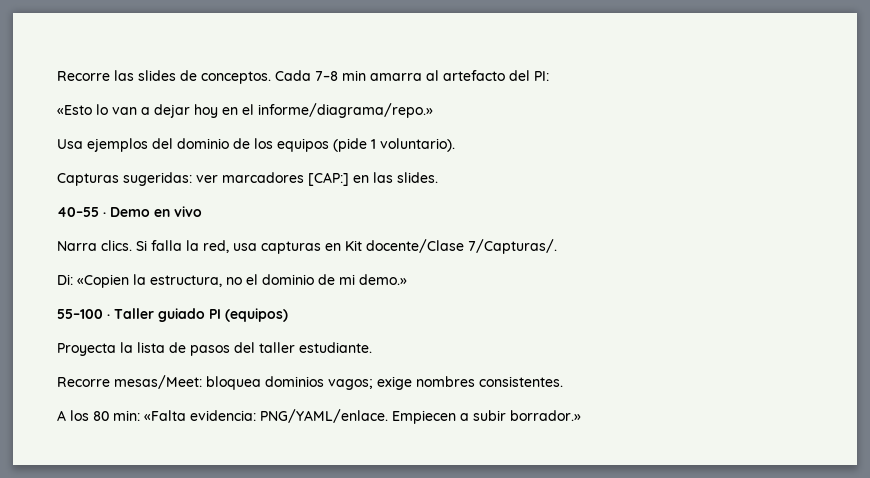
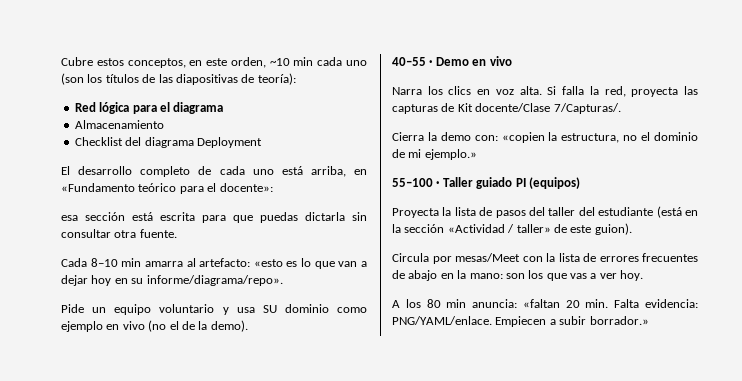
- Recorre las slides de conceptos. Cada 7–8 min amarra al artefacto del PI:
- «Esto lo van a dejar hoy en el informe/diagrama/repo.»
- Usa ejemplos del dominio de los equipos (pide 1 voluntario).
- Capturas sugeridas: ver marcadores [CAP:] en las slides.
+ Cubre estos conceptos, en este orden, ~10 min cada uno (son los títulos de las diapositivas de teoría):
+ Red lógica para el diagrama
+ Almacenamiento
+ Checklist del diagrama Deployment
+ El desarrollo completo de cada uno está arriba, en «Fundamento teórico para el docente»:
+ esa sección está escrita para que puedas dictarla sin consultar otra fuente.
+ Cada 8–10 min amarra al artefacto: «esto es lo que van a dejar hoy en su informe/diagrama/repo».
+ Pide un equipo voluntario y usa SU dominio como ejemplo en vivo (no el de la demo).
- Narra clics. Si falla la red, usa capturas en Kit docente/Clase 7/Capturas/.
- Di: «Copien la estructura, no el dominio de mi demo.»
+ Narra los clics en voz alta. Si falla la red, proyecta las capturas de Kit docente/Clase 7/Capturas/.
+ Cierra la demo con: «copien la estructura, no el dominio de mi ejemplo.»
- Proyecta la lista de pasos del taller estudiante.
- Recorre mesas/Meet: bloquea dominios vagos; exige nombres consistentes.
- A los 80 min: «Falta evidencia: PNG/YAML/enlace.
+ Proyecta la lista de pasos del taller del estudiante (está en la sección «Actividad / taller» de este guion).
+ Circula por mesas/Meet con la lista de errores frecuentes de abajo en la mano: son los que vas a ver hoy.
+ A los 80 min anuncia: «faltan 20 min. Falta evidencia: PNG/YAML/enlace.

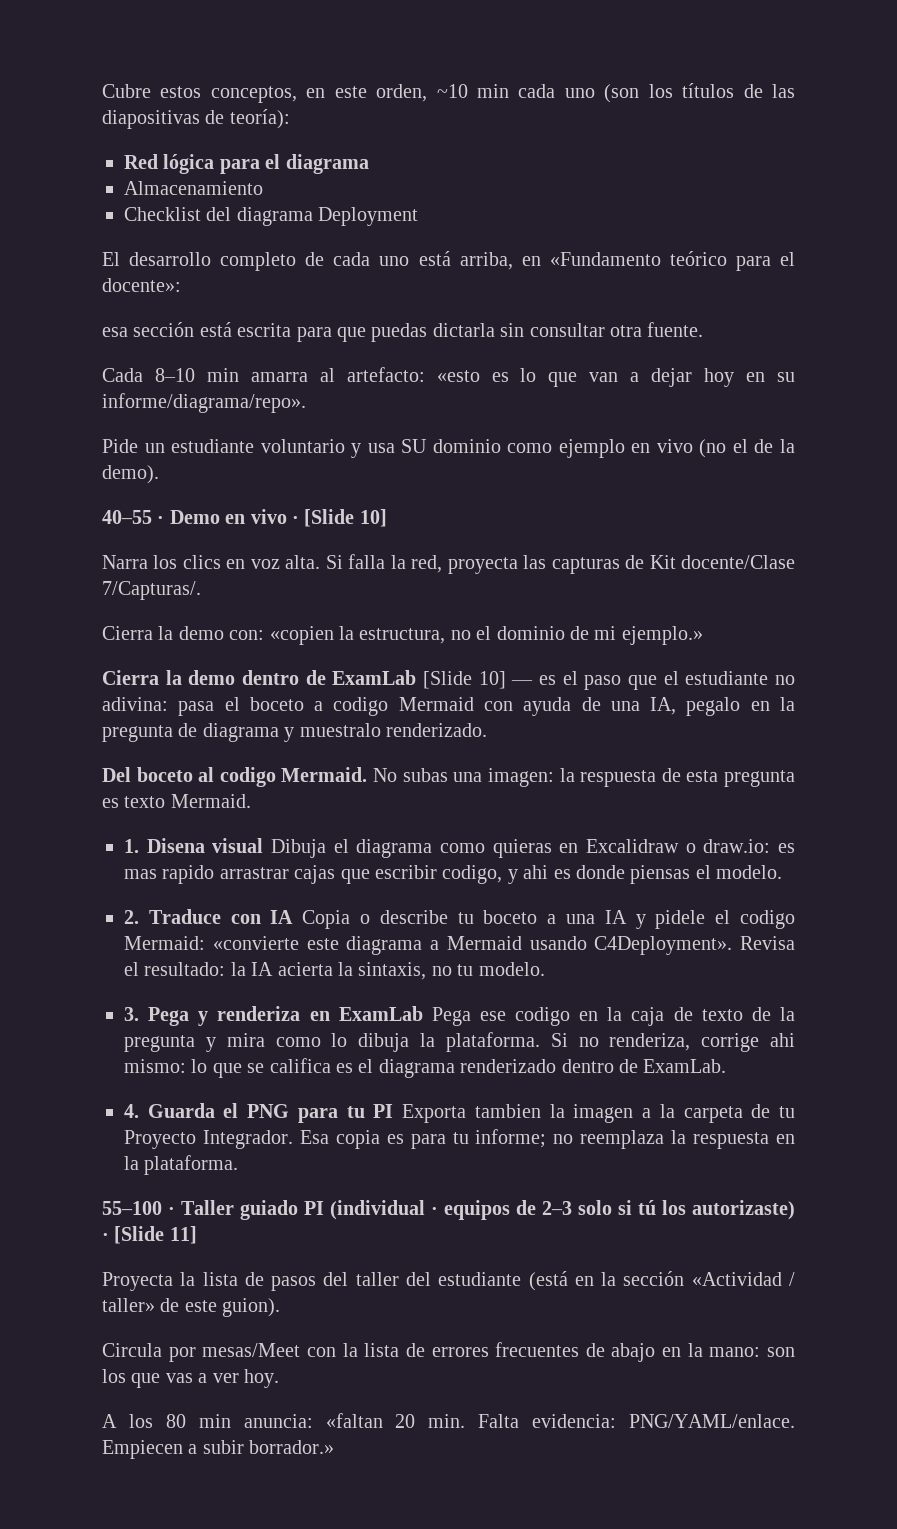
- Pide un equipo voluntario y usa SU dominio como ejemplo en vivo (no el de la demo).
+ Pide un estudiante voluntario y usa SU dominio como ejemplo en vivo (no el de la demo).
- 40–55 · Demo en vivo
+ 40–55 · Demo en vivo · [Slide 10]
+ Cierra la demo dentro de ExamLab [Slide 10] — es el paso que el estudiante no adivina: pasa el boceto a codigo Mermaid con ayuda de una IA, pegalo en la pregunta de diagrama y muestralo renderizado.
+ Del boceto al codigo Mermaid. No subas una imagen: la respuesta de esta pregunta es texto Mermaid.
+ 1. Disena visual Dibuja el diagrama como quieras en Excalidraw o draw.io: es mas rapido arrastrar cajas que escribir codigo, y ahi es donde piensas el modelo.
+ 2. Traduce con IA Copia o describe tu boceto a una IA y pidele el codigo Mermaid: «convierte este diagrama a Mermaid usando C4Deployment». Revisa el resultado: la IA acierta la sintaxis, no tu modelo.
+ 3. Pega y renderiza en ExamLab Pega ese codigo en la caja de texto de la pregunta y mira como lo dibuja la plataforma. Si no renderiza, corrige ahi mismo: lo que se califica es el diagrama renderizado dentro de ExamLab.
+ 4. Guarda el PNG para tu PI Exporta tambien la imagen a la carpeta de tu Proyecto Integrador. Esa copia es para tu informe; no reemplaza la respuesta en la plataforma.
- 55–100 · Taller guiado PI (equipos)
+ 55–100 · Taller guiado PI (individual · equipos de 2–3 solo si tú los autorizaste) · [Slide 11]

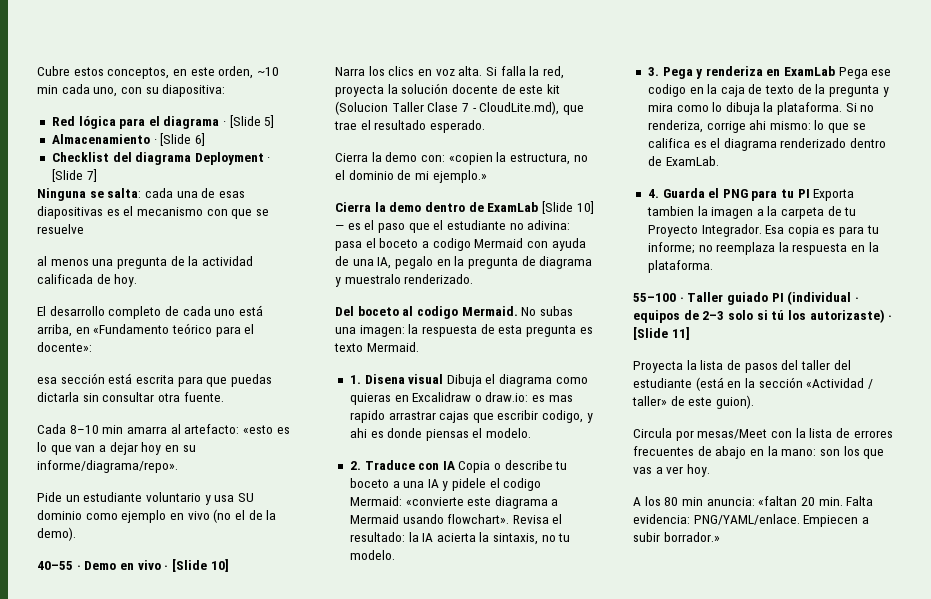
- Cubre estos conceptos, en este orden, ~10 min cada uno (son los títulos de las diapositivas de teoría):
+ Cubre estos conceptos, en este orden, ~10 min cada uno, con su diapositiva:
- Red lógica para el diagrama
- Almacenamiento
- Checklist del diagrama Deployment
+ Red lógica para el diagrama · [Slide 5]
+ Almacenamiento · [Slide 6]
+ Checklist del diagrama Deployment · [Slide 7]
+ Ninguna se salta: cada una de esas diapositivas es el mecanismo con que se resuelve
+ al menos una pregunta de la actividad calificada de hoy.
- Si falla la red, proyecta las capturas de Kit docente/Clase 7/Capturas/.
+ Si falla la red, proyecta la solución docente de este kit (Solucion Taller Clase 7 - CloudLite.md), que trae el resultado esperado.
- 2. Traduce con IA Copia o describe tu boceto a una IA y pidele el codigo Mermaid: «convierte este diagrama a Mermaid usando C4Deployment».
+ 2. Traduce con IA Copia o describe tu boceto a una IA y pidele el codigo Mermaid: «convierte este diagrama a Mermaid usando flowchart».

